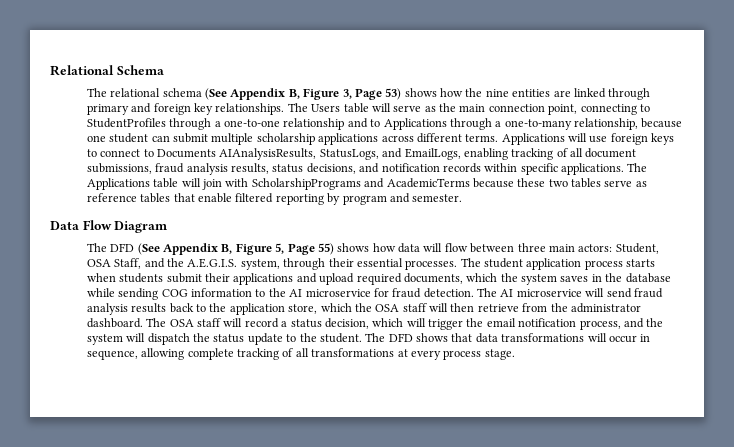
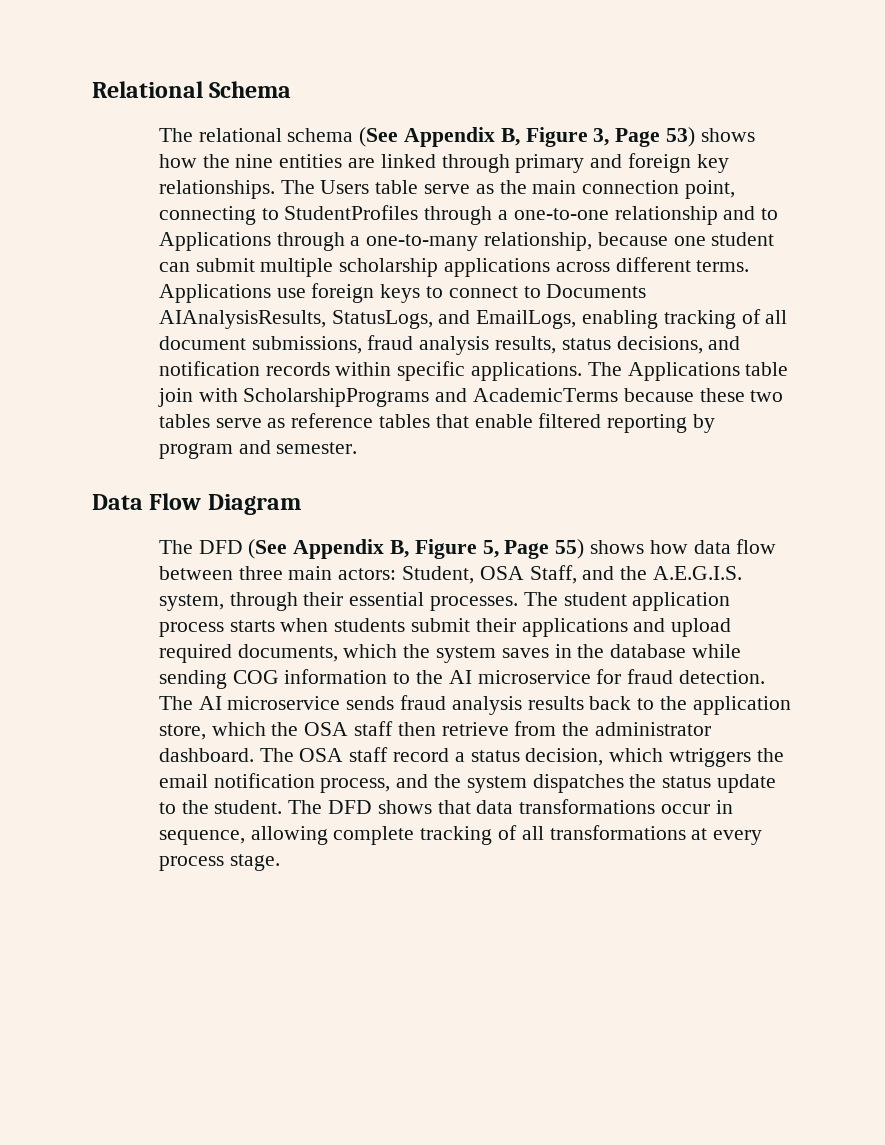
- The Users table will serve as the main connection point, connecting to StudentProfiles through a one-to-one relationship and to Applications through a one-to-many relationship, because one student can submit multiple scholarship applications across different terms.
+ The Users table serve as the main connection point, connecting to StudentProfiles through a one-to-one relationship and to Applications through a one-to-many relationship, because one student can submit multiple scholarship applications across different terms.
- Applications will use foreign keys to connect to Documents AIAnalysisResults, StatusLogs, and EmailLogs, enabling tracking of all document submissions, fraud analysis results, status decisions, and notification records within specific applications.
+ Applications use foreign keys to connect to Documents AIAnalysisResults, StatusLogs, and EmailLogs, enabling tracking of all document submissions, fraud analysis results, status decisions, and notification records within specific applications.
- The Applications table will join with ScholarshipPrograms and AcademicTerms because these two tables serve as reference tables that enable filtered reporting by program and semester.
+ The Applications table join with ScholarshipPrograms and AcademicTerms because these two tables serve as reference tables that enable filtered reporting by program and semester.
- The DFD (See Appendix B, Figure 5, Page 55) shows how data will flow between three main actors: Student, OSA Staff, and the A.E.G.I.S. system, through their essential processes.
+ The DFD (See Appendix B, Figure 5, Page 55) shows how data flow between three main actors: Student, OSA Staff, and the A.E.G.I.S. system, through their essential processes.
- The AI microservice will send fraud analysis results back to the application store, which the OSA staff will then retrieve from the administrator dashboard.
+ The AI microservice sends fraud analysis results back to the application store, which the OSA staff then retrieve from the administrator dashboard.
- The OSA staff will record a status decision, which will trigger the email notification process, and the system will dispatch the status update to the student.
+ The OSA staff record a status decision, which wtriggers the email notification process, and the system dispatches the status update to the student.
- The DFD shows that data transformations will occur in sequence, allowing complete tracking of all transformations at every process stage.
+ The DFD shows that data transformations occur in sequence, allowing complete tracking of all transformations at every process stage.

